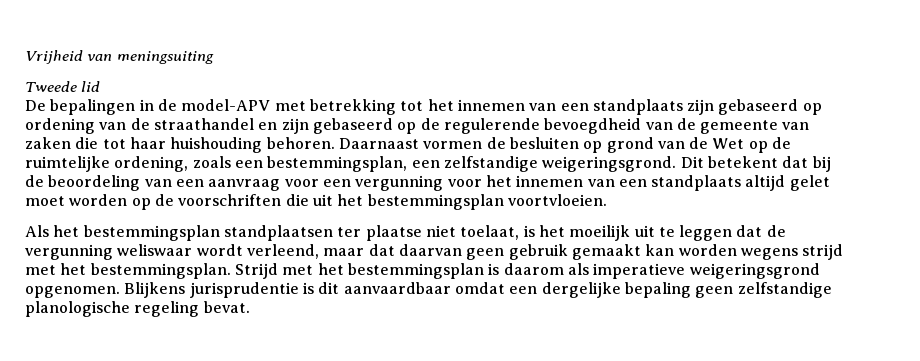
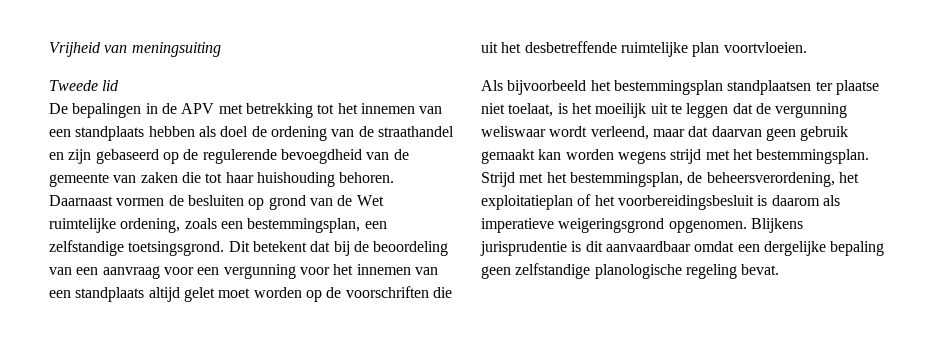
- De bepalingen in de model-APV met betrekking tot het innemen van een standplaats zijn gebaseerd op ordening van de straathandel en zijn gebaseerd op de regulerende bevoegdheid van de gemeente van zaken die tot haar huishouding behoren.
+ De bepalingen in de APV met betrekking tot het innemen van een standplaats hebben als doel de ordening van de straathandel en zijn gebaseerd op de regulerende bevoegdheid van de gemeente van zaken die tot haar huishouding behoren.
- Daarnaast vormen de besluiten op grond van de Wet op de ruimtelijke ordening, zoals een bestemmingsplan, een zelfstandige weigeringsgrond.
+ Daarnaast vormen de besluiten op grond van de Wet ruimtelijke ordening, zoals een bestemmingsplan, een zelfstandige toetsingsgrond.
- Dit betekent dat bij de beoordeling van een aanvraag voor een vergunning voor het innemen van een standplaats altijd gelet moet worden op de voorschriften die uit het bestemmingsplan voortvloeien.
+ Dit betekent dat bij de beoordeling van een aanvraag voor een vergunning voor het innemen van een standplaats altijd gelet moet worden op de voorschriften die uit het desbetreffende ruimtelijke plan voortvloeien.
- Als het bestemmingsplan standplaatsen ter plaatse niet toelaat, is het moeilijk uit te leggen dat de vergunning weliswaar wordt verleend, maar dat daarvan geen gebruik gemaakt kan worden wegens strijd met het bestemmingsplan.
+ Als bijvoorbeeld het bestemmingsplan standplaatsen ter plaatse niet toelaat, is het moeilijk uit te leggen dat de vergunning weliswaar wordt verleend, maar dat daarvan geen gebruik gemaakt kan worden wegens strijd met het bestemmingsplan.
- Strijd met het bestemmingsplan is daarom als imperatieve weigeringsgrond opgenomen.
+ Strijd met het bestemmingsplan, de beheersverordening, het exploitatieplan of het voorbereidingsbesluit is daarom als imperatieve weigeringsgrond opgenomen.

